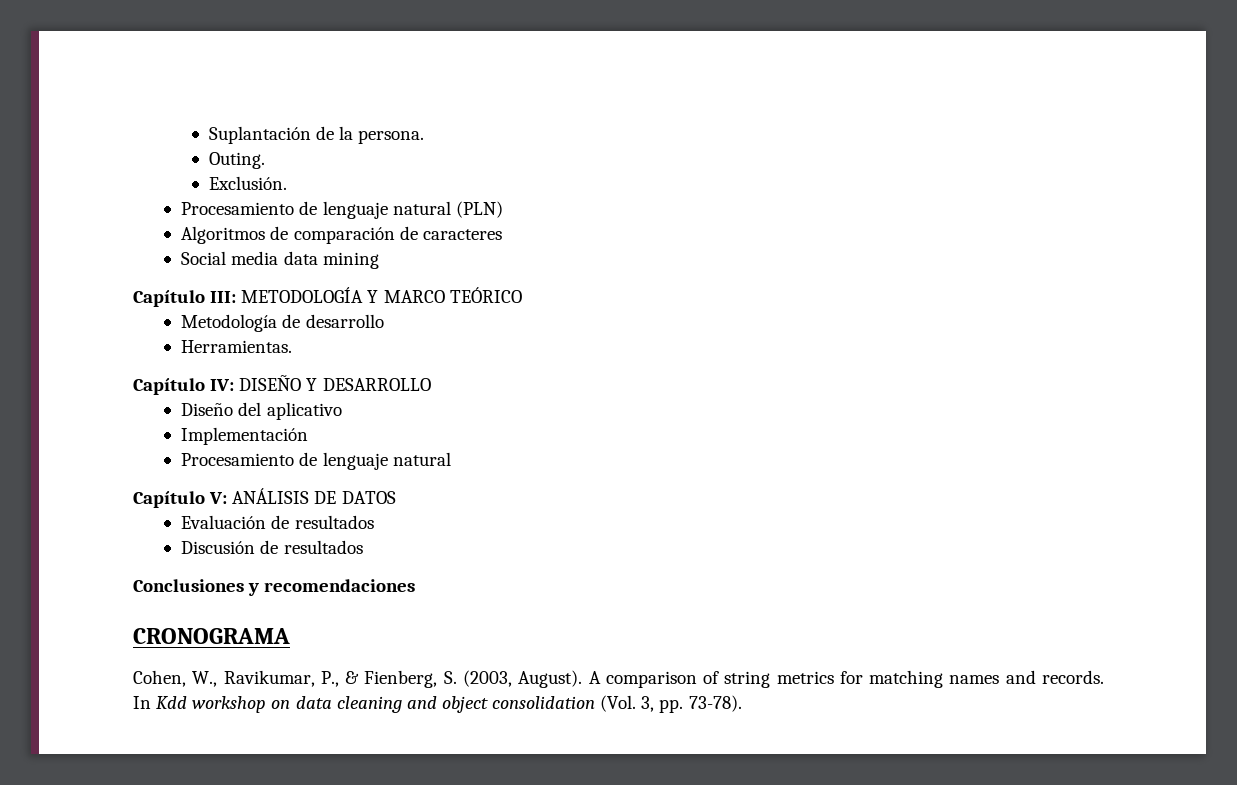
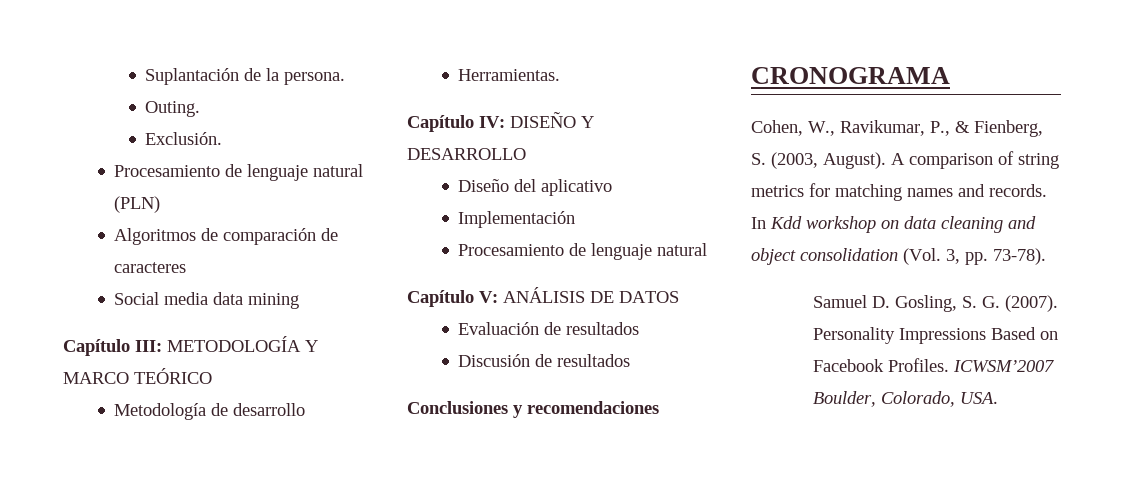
+ Samuel D. Gosling, S. G. (2007). Personality Impressions Based on Facebook Profiles. ICWSM’2007 Boulder, Colorado, USA.

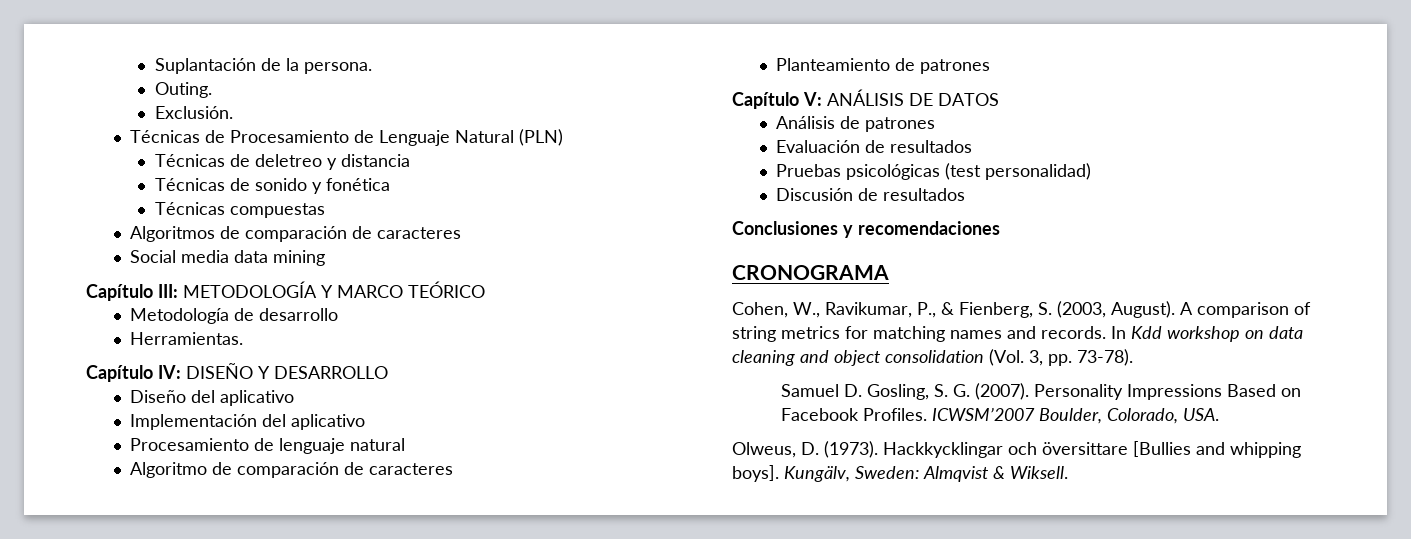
- Procesamiento de lenguaje natural (PLN)
+ Técnicas de Procesamiento de Lenguaje Natural (PLN)
+ Técnicas de deletreo y distancia
+ Técnicas de sonido y fonética
+ Técnicas compuestas
- Implementación
+ Implementación del aplicativo
  Procesamiento de lenguaje natural
+ Algoritmo de comparación de caracteres
+ Planteamiento de patrones
+ Análisis de patrones
+ Pruebas psicológicas (test personalidad)
+ Olweus, D. (1973). Hackkycklingar och översittare [Bullies and whipping boys]. Kungälv, Sweden: Almqvist & Wiksell.

